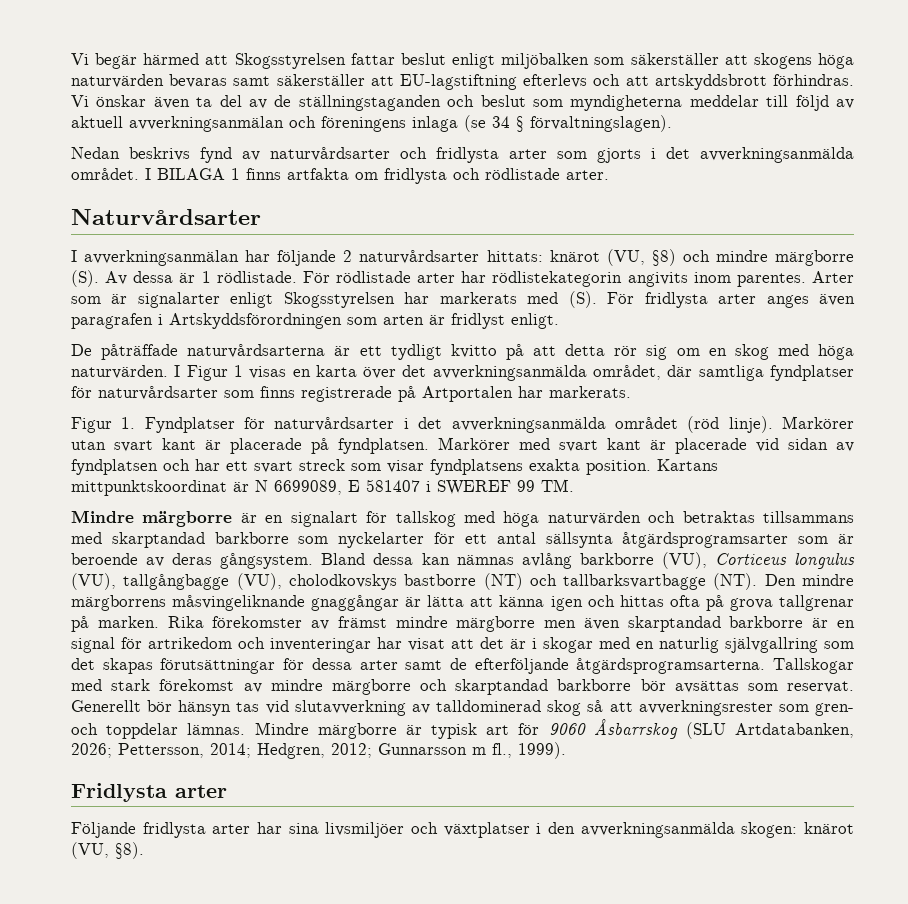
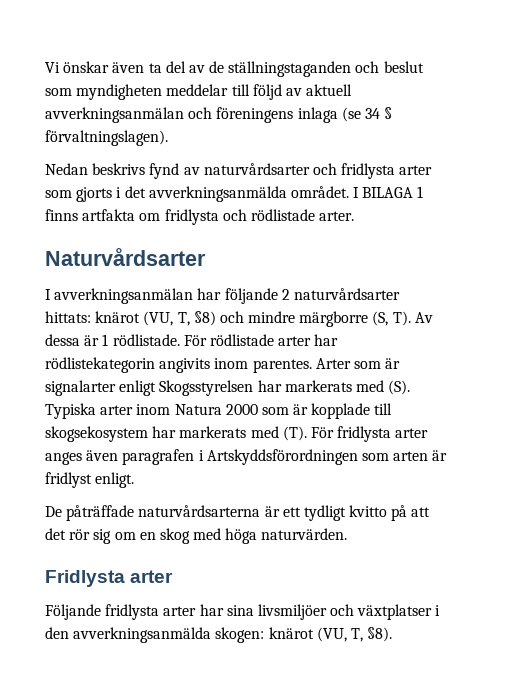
- Vi begär härmed att Skogsstyrelsen fattar beslut enligt miljöbalken som säkerställer att skogens höga naturvärden bevaras samt säkerställer att EU-lagstiftning efterlevs och att artskyddsbrott förhindras. Vi önskar även ta del av de ställningstaganden och beslut som myndigheterna meddelar till följd av aktuell avverkningsanmälan och föreningens inlaga (se 34 § förvaltningslagen).
+ Vi önskar även ta del av de ställningstaganden och beslut som myndigheten meddelar till följd av aktuell avverkningsanmälan och föreningens inlaga (se 34 § förvaltningslagen).
- I avverkningsanmälan har följande 2 naturvårdsarter hittats: knärot (VU, §8) och mindre märgborre (S). Av dessa är 1 rödlistade.
+ I avverkningsanmälan har följande 2 naturvårdsarter hittats: knärot (VU, T, §8) och mindre märgborre (S, T). Av dessa är 1 rödlistade.
- Arter som är signalarter enligt Skogsstyrelsen har markerats med (S). För fridlysta arter anges även paragrafen i Artskyddsförordningen som arten är fridlyst enligt.
+ Arter som är signalarter enligt Skogsstyrelsen har markerats med (S). Typiska arter inom Natura 2000 som är kopplade till skogsekosystem har markerats med (T). För fridlysta arter anges även paragrafen i Artskyddsförordningen som arten är fridlyst enligt.
- De påträffade naturvårdsarterna är ett tydligt kvitto på att detta rör sig om en skog med höga naturvärden. I Figur 1 visas en karta över det avverkningsanmälda området, där samtliga fyndplatser för naturvårdsarter som finns registrerade på Artportalen har markerats.
- Figur 1. Fyndplatser för naturvårdsarter i det avverkningsanmälda området (röd linje). Markörer utan svart kant är placerade på fyndplatsen. Markörer med svart kant är placerade vid sidan av fyndplatsen och har ett svart streck som visar fyndplatsens exakta position. Kartans mittpunktskoordinat är N 6699089, E 581407 i SWEREF 99 TM.
- Mindre märgborre är en signalart för tallskog med höga naturvärden och betraktas tillsammans med skarptandad barkborre som nyckelarter för ett antal sällsynta åtgärdsprogramsarter som är beroende av deras gångsystem. Bland dessa kan nämnas avlång barkborre (VU), Corticeus longulus (VU), tallgångbagge (VU), cholodkovskys bastborre (NT) och tallbarksvartbagge (NT). Den mindre märgborrens måsvingeliknande gnaggångar är lätta att känna igen och hittas ofta på grova tallgrenar på marken. Rika förekomster av främst mindre märgborre men även skarptandad barkborre är en signal för artrikedom och inventeringar har visat att det är i skogar med en naturlig självgallring som det skapas förutsättningar för dessa arter samt de efterföljande åtgärdsprogramsarterna. Tallskogar med stark förekomst av mindre märgborre och skarptandad barkborre bör avsättas som reservat. Generellt bör hänsyn tas vid slutavverkning av talldominerad skog så att avverkningsrester som gren- och toppdelar lämnas. Mindre märgborre är typisk art för 9060 Åsbarrskog (SLU Artdatabanken, 2026; Pettersson, 2014; Hedgren, 2012; Gunnarsson m fl., 1999).
+ De påträffade naturvårdsarterna är ett tydligt kvitto på att det rör sig om en skog med höga naturvärden.
- Följande fridlysta arter har sina livsmiljöer och växtplatser i den avverkningsanmälda skogen: knärot (VU, §8).
+ Följande fridlysta arter har sina livsmiljöer och växtplatser i den avverkningsanmälda skogen: knärot (VU, T, §8).

